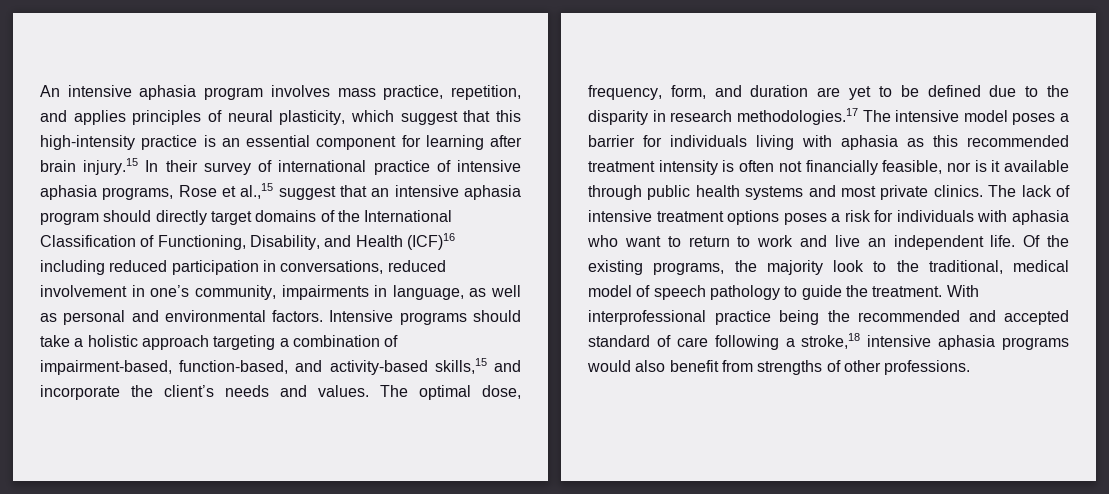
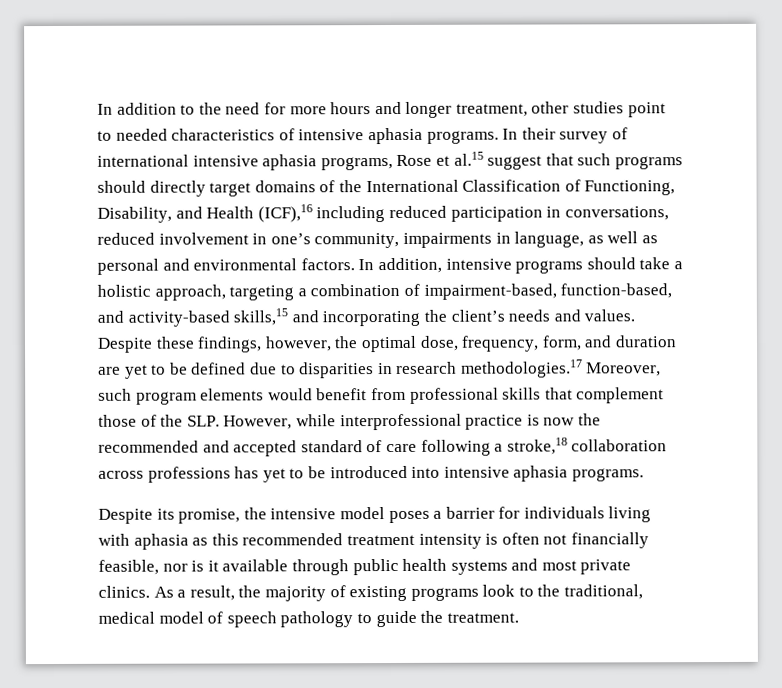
- An intensive aphasia program involves mass practice, repetition, and applies principles of neural plasticity, which suggest that this high-intensity practice is an essential component for learning after brain injury.15 In their survey of international practice of intensive aphasia programs, Rose et al.,15 suggest that an intensive aphasia program should directly target domains of the International Classification of Functioning, Disability, and Health (ICF)16 including reduced participation in conversations, reduced involvement in one’s community, impairments in language, as well as personal and environmental factors.
+ In addition to the need for more hours and longer treatment, other studies point to needed characteristics of intensive aphasia programs. In their survey of international intensive aphasia programs, Rose et al.15 suggest that such programs should directly target domains of the International Classification of Functioning, Disability, and Health (ICF),16 including reduced participation in conversations, reduced involvement in one’s community, impairments in language, as well as personal and environmental factors.
- Intensive programs should take a holistic approach targeting a combination of impairment-based, function-based, and activity-based skills,15 and incorporate the client’s needs and values.
+ In addition, intensive programs should take a holistic approach, targeting a combination of impairment-based, function-based, and activity-based skills,15 and incorporating the client’s needs and values.
- The optimal dose, frequency, form, and duration are yet to be defined due to the disparity in research methodologies.17 The intensive model poses a barrier for individuals living with aphasia as this recommended treatment intensity is often not financially feasible, nor is it available through public health systems and most private clinics.
+ Despite these findings, however, the optimal dose, frequency, form, and duration are yet to be defined due to disparities in research methodologies.17 Moreover, such program elements would benefit from professional skills that complement those of the SLP. However, while interprofessional practice is now the recommended and accepted standard of care following a stroke,18 collaboration across professions has yet to be introduced into intensive aphasia programs.
+ Despite its promise, the intensive model poses a barrier for individuals living with aphasia as this recommended treatment intensity is often not financially feasible, nor is it available through public health systems and most private clinics.
- The lack of intensive treatment options poses a risk for individuals with aphasia who want to return to work and live an independent life. Of the existing programs, the majority look to the traditional, medical model of speech pathology to guide the treatment. With interprofessional practice being the recommended and accepted standard of care following a stroke,18 intensive aphasia programs would also benefit from strengths of other professions.
+ As a result, the majority of existing programs look to the traditional, medical model of speech pathology to guide the treatment.

